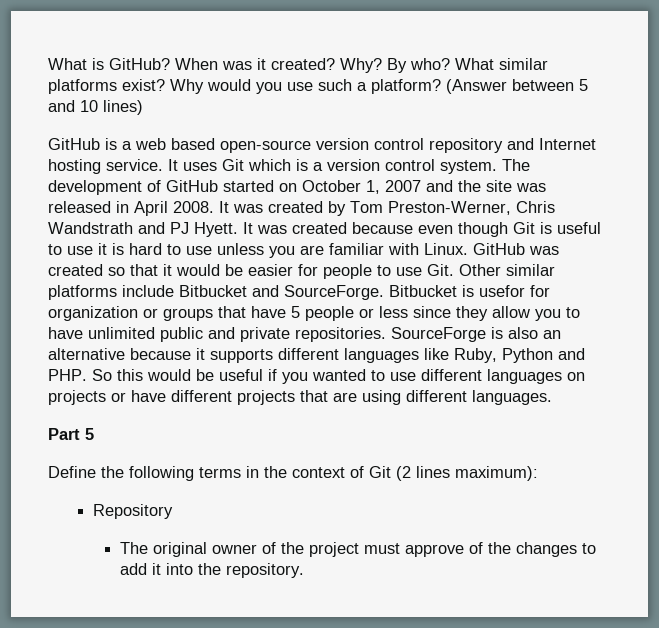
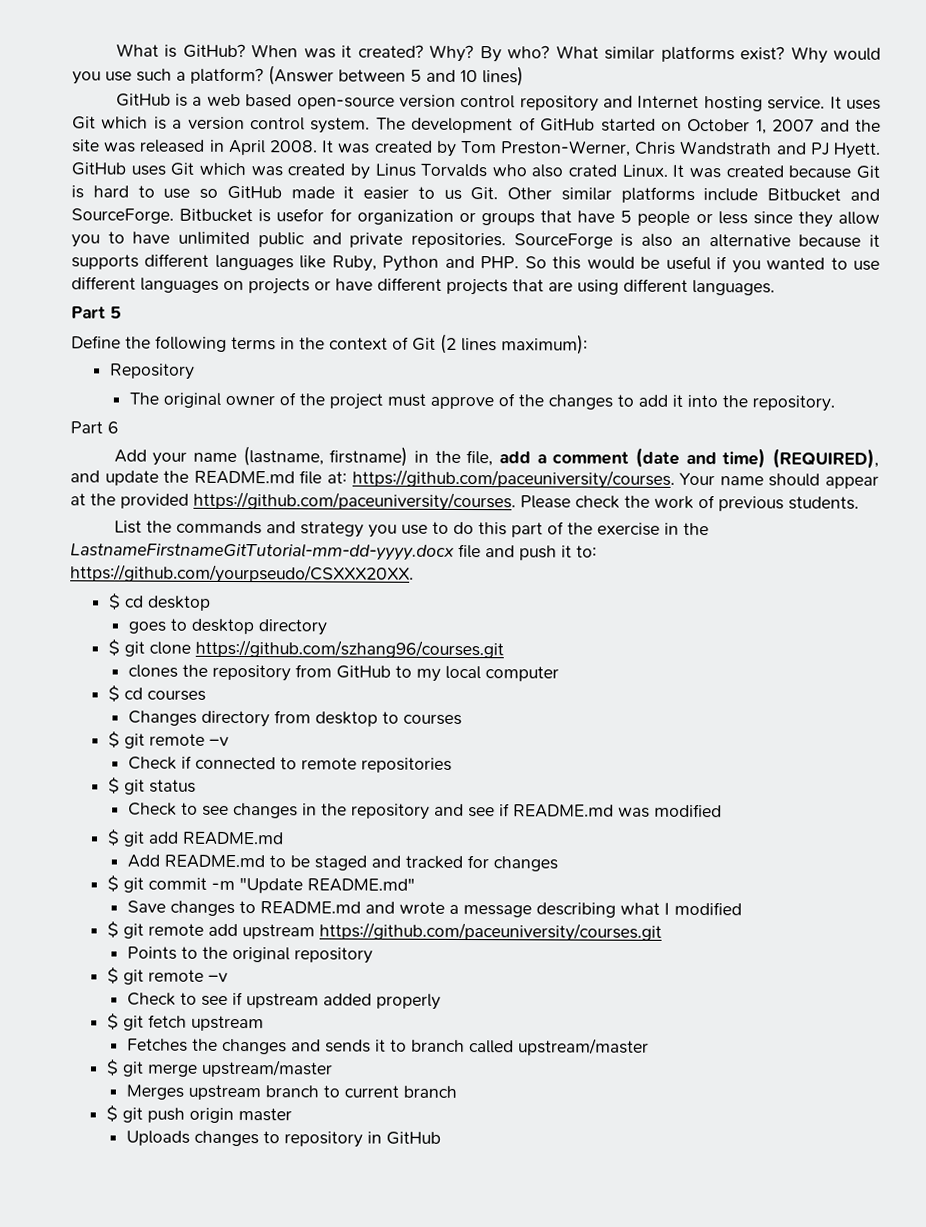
- It was created because even though Git is useful to use it is hard to use unless you are familiar with Linux. GitHub was created so that it would be easier for people to use Git. Other similar platforms include Bitbucket and SourceForge.
+ GitHub uses Git which was created by Linus Torvalds who also crated Linux. It was created because Git is hard to use so GitHub made it easier to us Git. Other similar platforms include Bitbucket and SourceForge.
+ Part 6
+ Add your name (lastname, firstname) in the file, add a comment (date and time) (REQUIRED), and update the README.md file at: https://github.com/paceuniversity/courses. Your name should appear at the provided https://github.com/paceuniversity/courses. Please check the work of previous students.
+ List the commands and strategy you use to do this part of the exercise in the LastnameFirstnameGitTutorial-mm-dd-yyyy.docx file and push it to: https://github.com/yourpseudo/CSXXX20XX.
+ $ cd desktop
+ goes to desktop directory
+ $ git clone https://github.com/szhang96/courses.git
+ clones the repository from GitHub to my local computer
+ $ cd courses
+ Changes directory from desktop to courses
+ $ git remote –v
+ Check if connected to remote repositories
+ $ git status
+ Check to see changes in the repository and see if README.md was modified
+ $ git add README.md
+ Add README.md to be staged and tracked for changes
+ $ git commit -m "Update README.md"
+ Save changes to README.md and wrote a message describing what I modified
+ $ git remote add upstream https://github.com/paceuniversity/courses.git
+ Points to the original repository
+ $ git remote –v
+ Check to see if upstream added properly
+ $ git fetch upstream
+ Fetches the changes and sends it to branch called upstream/master
+ $ git merge upstream/master
+ Merges upstream branch to current branch
+ $ git push origin master
+ Uploads changes to repository in GitHub

